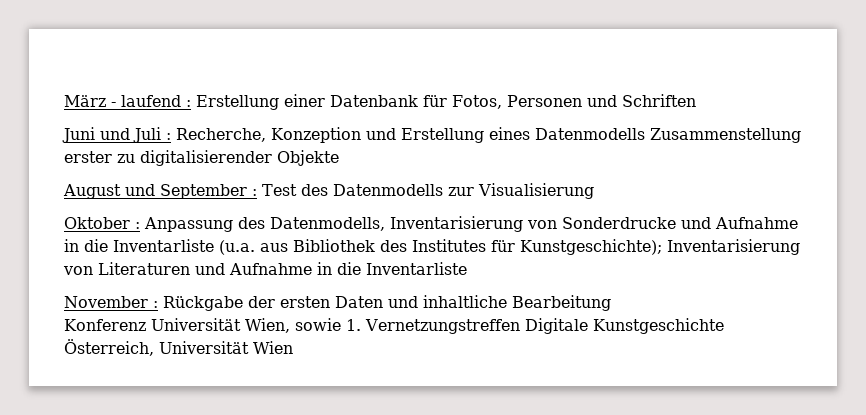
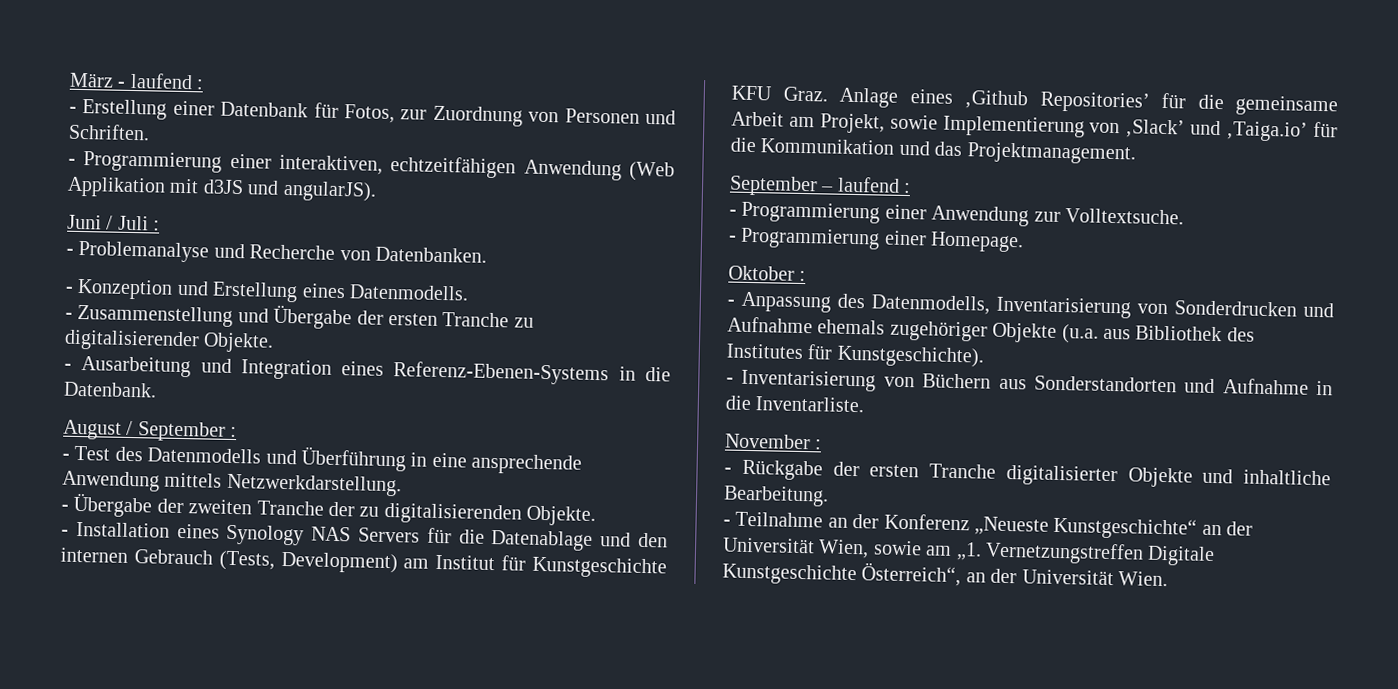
- März - laufend : Erstellung einer Datenbank für Fotos, Personen und Schriften
+ März - laufend :
+ - Erstellung einer Datenbank für Fotos, zur Zuordnung von Personen und Schriften.
+ - Programmierung einer interaktiven, echtzeitfähigen Anwendung (Web Applikation mit d3JS und angularJS).
- Juni und Juli : Recherche, Konzeption und Erstellung eines Datenmodells Zusammenstellung erster zu digitalisierender Objekte
+ Juni / Juli :
+ - Problemanalyse und Recherche von Datenbanken.
+ - Konzeption und Erstellung eines Datenmodells.
+ - Zusammenstellung und Übergabe der ersten Tranche zu digitalisierender Objekte.
+ - Ausarbeitung und Integration eines Referenz-Ebenen-Systems in die Datenbank.
- August und September : Test des Datenmodells zur Visualisierung
+ August / September :
+ - Test des Datenmodells und Überführung in eine ansprechende Anwendung mittels Netzwerkdarstellung.
+ - Übergabe der zweiten Tranche der zu digitalisierenden Objekte.
+ - Installation eines Synology NAS Servers für die Datenablage und den internen Gebrauch (Tests, Development) am Institut für Kunstgeschichte KFU Graz. Anlage eines ‚Github Repositories’ für die gemeinsame Arbeit am Projekt, sowie Implementierung von ‚Slack’ und ‚Taiga.io’ für die Kommunikation und das Projektmanagement.
+ September – laufend :
+ - Programmierung einer Anwendung zur Volltextsuche.
+ - Programmierung einer Homepage.
- Oktober : Anpassung des Datenmodells, Inventarisierung von Sonderdrucke und Aufnahme in die Inventarliste (u.a. aus Bibliothek des Institutes für Kunstgeschichte); Inventarisierung von Literaturen und Aufnahme in die Inventarliste
+ Oktober :
+ - Anpassung des Datenmodells, Inventarisierung von Sonderdrucken und Aufnahme ehemals zugehöriger Objekte (u.a. aus Bibliothek des Institutes für Kunstgeschichte).
+ - Inventarisierung von Büchern aus Sonderstandorten und Aufnahme in die Inventarliste.
- November : Rückgabe der ersten Daten und inhaltliche Bearbeitung
- Konferenz Universität Wien, sowie 1. Vernetzungstreffen Digitale Kunstgeschichte Österreich, Universität Wien
+ November :
+ - Rückgabe der ersten Tranche digitalisierter Objekte und inhaltliche Bearbeitung.
+ - Teilnahme an der Konferenz „Neueste Kunstgeschichte“ an der Universität Wien, sowie am „1. Vernetzungstreffen Digitale Kunstgeschichte Österreich“, an der Universität Wien.

